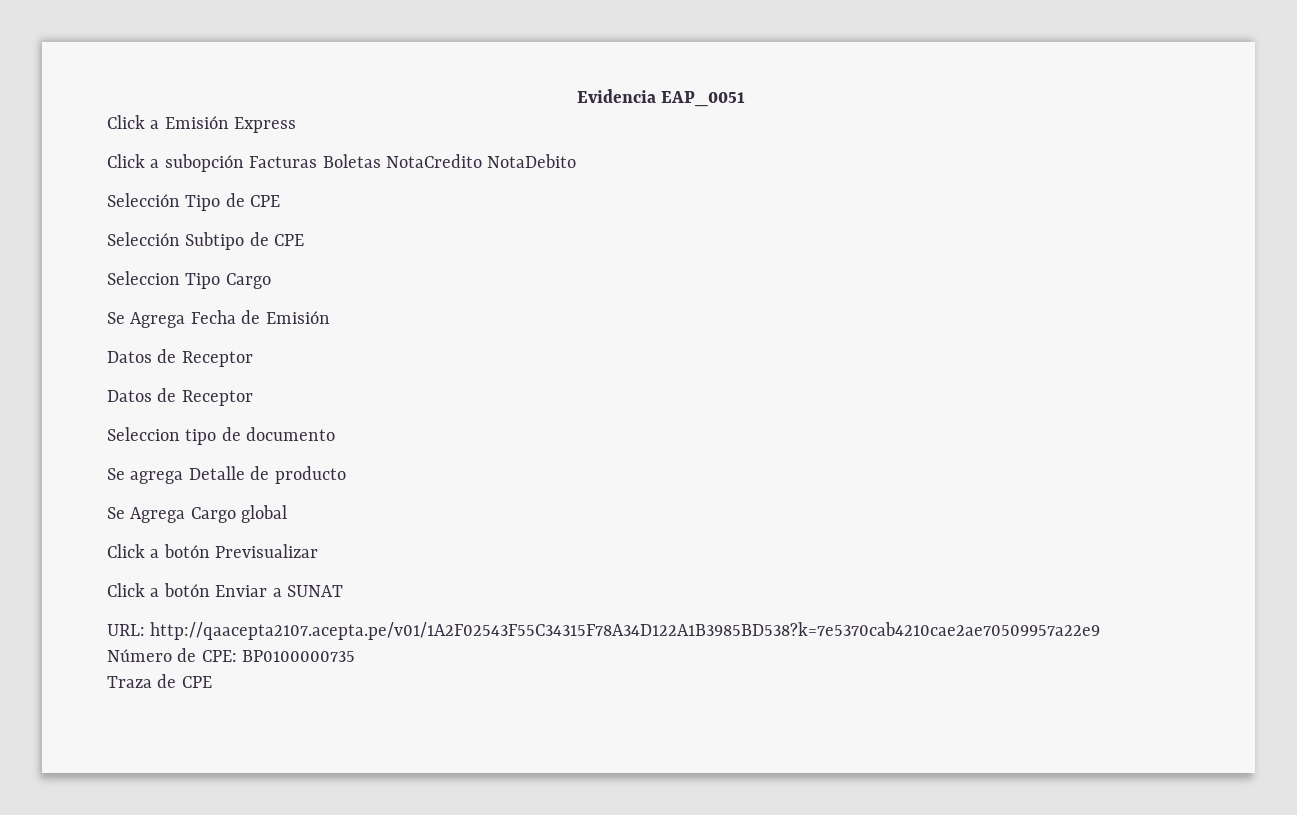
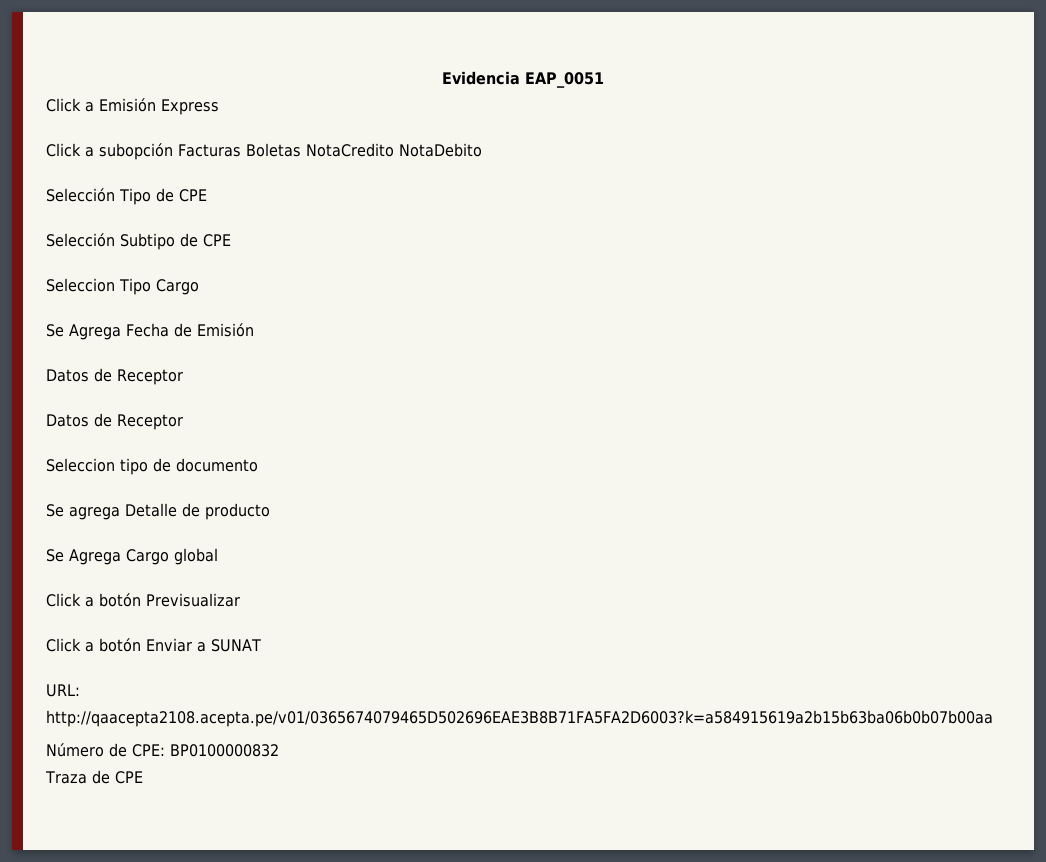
- URL: http://qaacepta2107.acepta.pe/v01/1A2F02543F55C34315F78A34D122A1B3985BD538?k=7e5370cab4210cae2ae70509957a22e9
+ URL: http://qaacepta2108.acepta.pe/v01/0365674079465D502696EAE3B8B71FA5FA2D6003?k=a584915619a2b15b63ba06b0b07b00aa
- Número de CPE: BP0100000735
+ Número de CPE: BP0100000832

